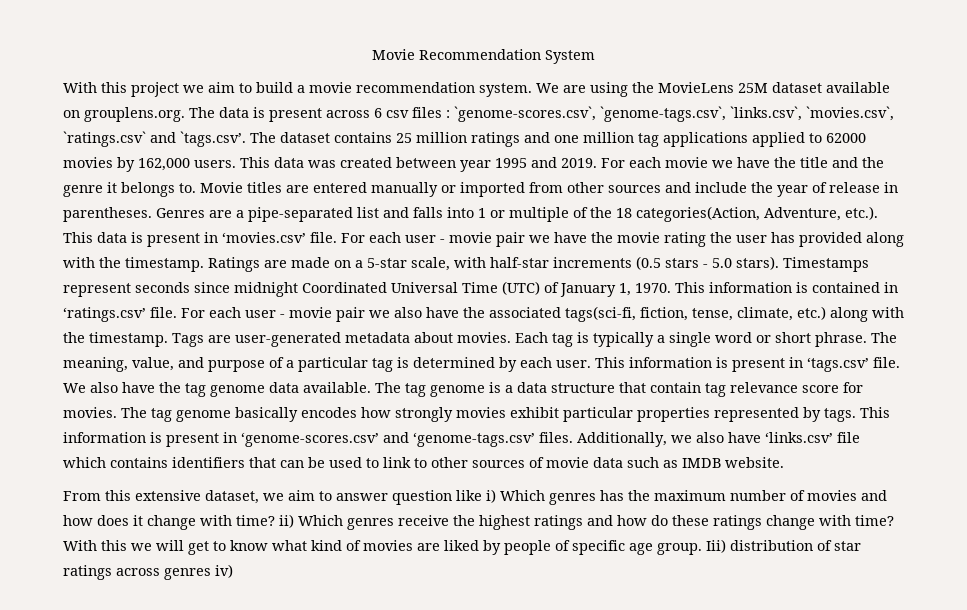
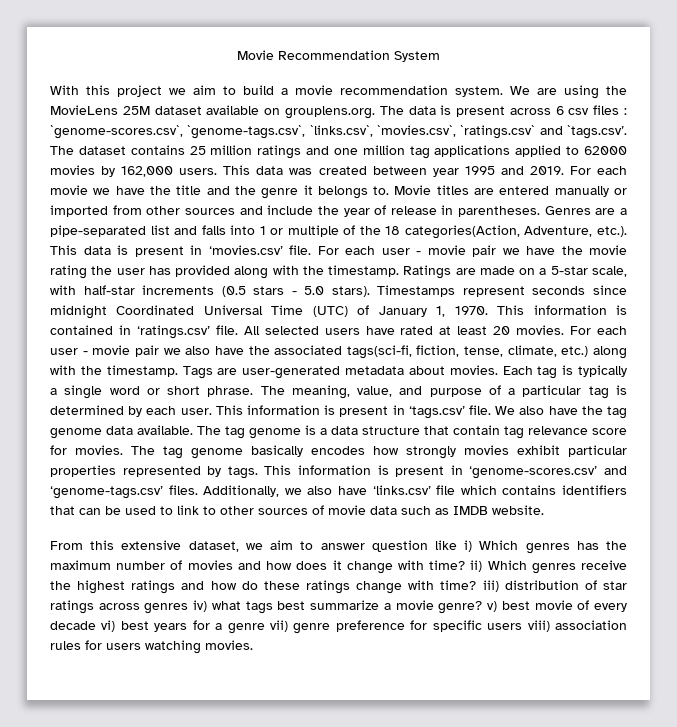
+ All selected users have rated at least 20 movies.
- From this extensive dataset, we aim to answer question like i) Which genres has the maximum number of movies and how does it change with time? ii) Which genres receive the highest ratings and how do these ratings change with time? With this we will get to know what kind of movies are liked by people of specific age group. Iii) distribution of star ratings across genres iv)
+ From this extensive dataset, we aim to answer question like i) Which genres has the maximum number of movies and how does it change with time? ii) Which genres receive the highest ratings and how do these ratings change with time? iii) distribution of star ratings across genres iv) what tags best summarize a movie genre? v) best movie of every decade vi) best years for a genre vii) genre preference for specific users viii) association rules for users watching movies.

